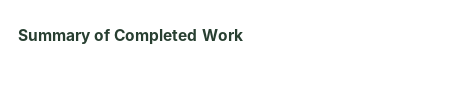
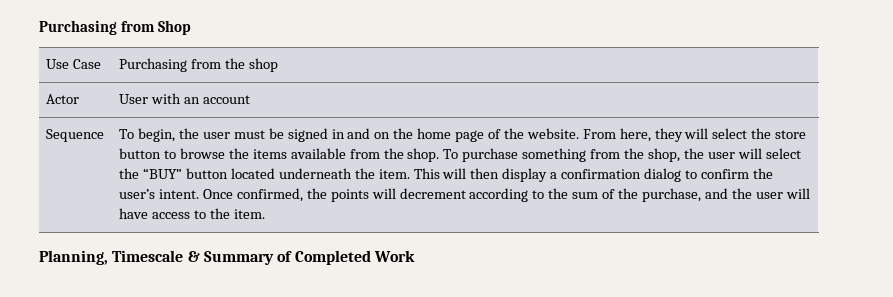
- Summary of Completed Work
+ Purchasing from Shop
+ Use Case | Purchasing from the shop
+ Actor | User with an account
+ Sequence | To begin, the user must be signed in and on the home page of the website. From here, they will select the store button to browse the items available from the shop. To purchase something from the shop, the user will select the “BUY” button located underneath the item. This will then display a confirmation dialog to confirm the user’s intent. Once confirmed, the points will decrement according to the sum of the purchase, and the user will have access to the item.
+ Planning, Timescale & Summary of Completed Work

